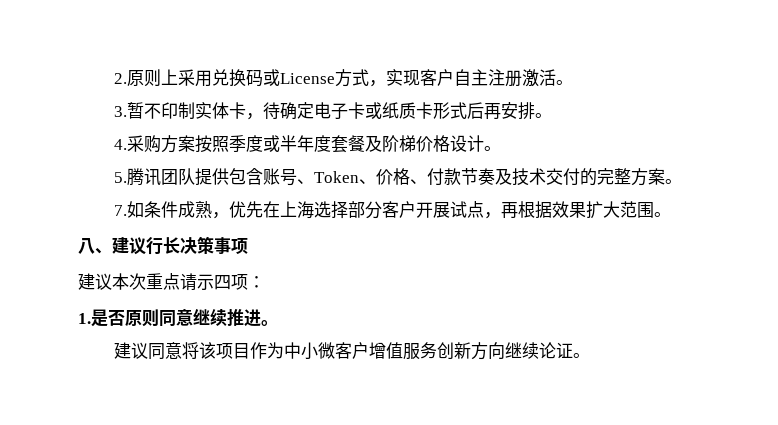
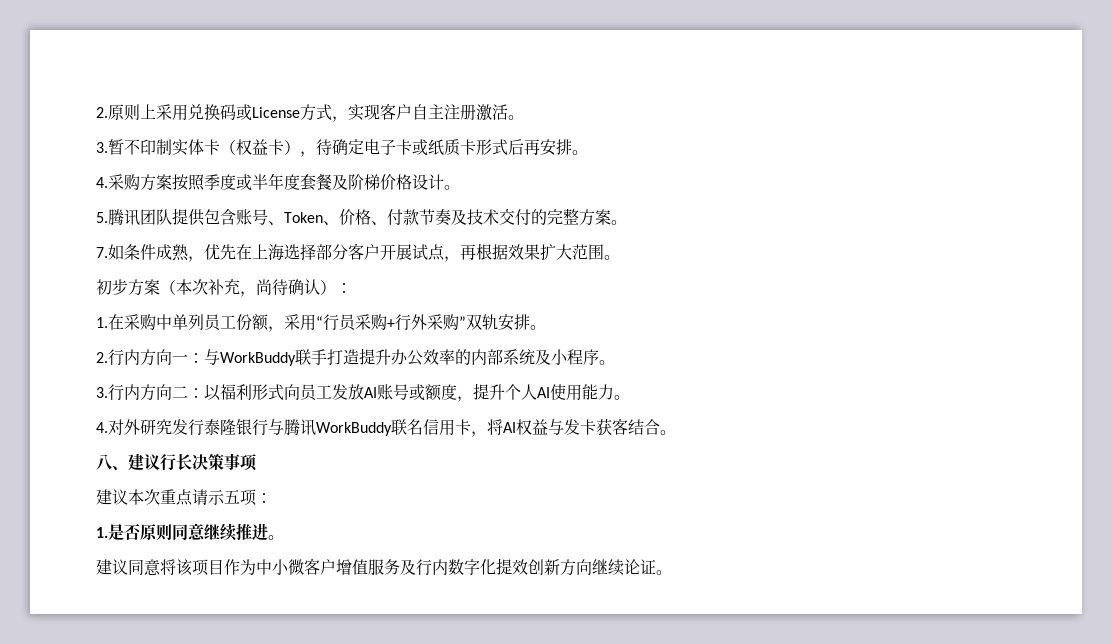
- 3.暂不印制实体卡，待确定电子卡或纸质卡形式后再安排。
+ 3.暂不印制实体卡（权益卡），待确定电子卡或纸质卡形式后再安排。
+ 初步方案（本次补充，尚待确认）：
+ 1.在采购中单列员工份额，采用“行员采购+行外采购”双轨安排。
+ 2.行内方向一：与WorkBuddy联手打造提升办公效率的内部系统及小程序。
+ 3.行内方向二：以福利形式向员工发放AI账号或额度，提升个人AI使用能力。
+ 4.对外研究发行泰隆银行与腾讯WorkBuddy联名信用卡，将AI权益与发卡获客结合。
- 建议本次重点请示四项：
+ 建议本次重点请示五项：
- 建议同意将该项目作为中小微客户增值服务创新方向继续论证。
+ 建议同意将该项目作为中小微客户增值服务及行内数字化提效创新方向继续论证。

